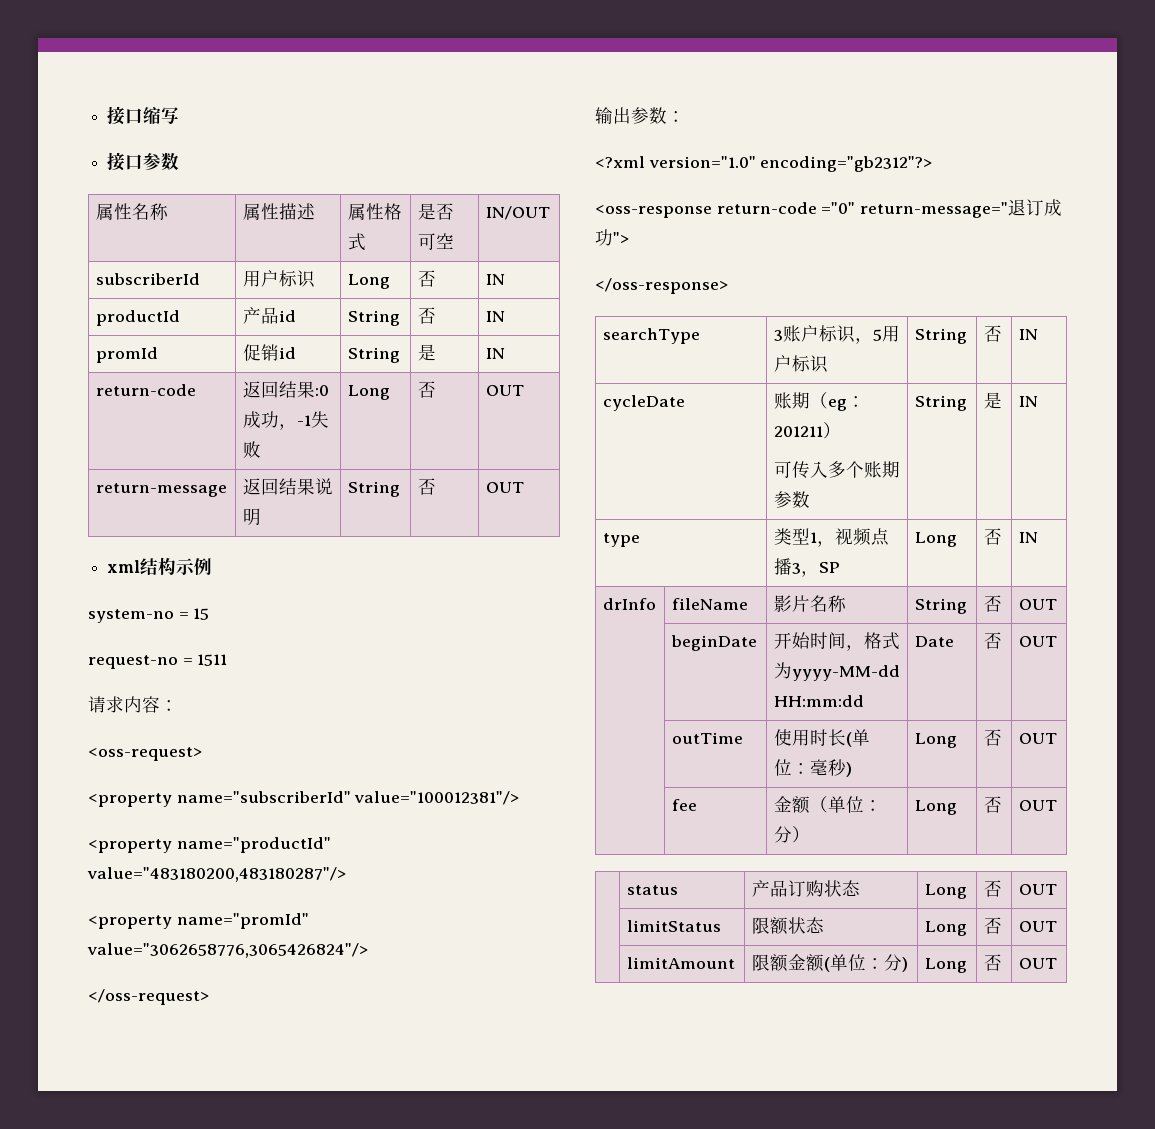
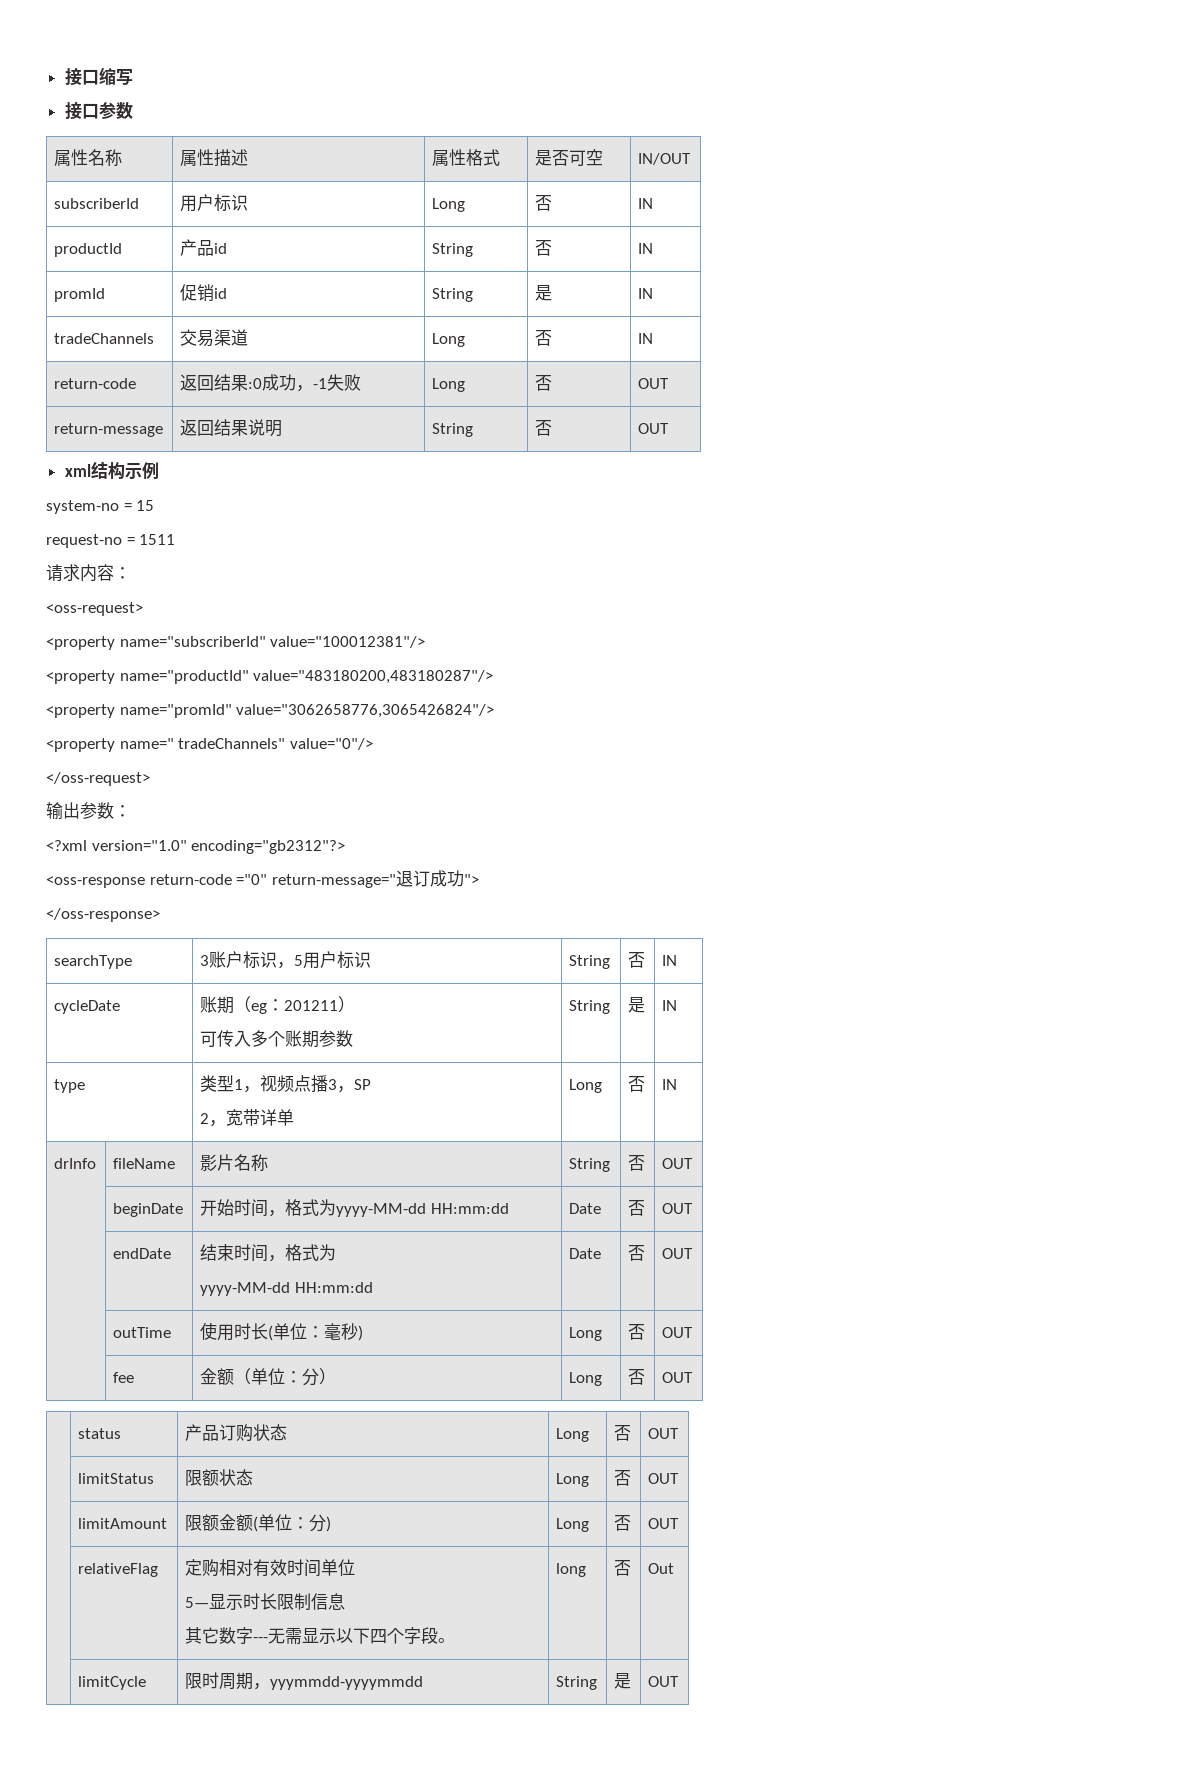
+ tradeChannels | 交易渠道 | Long | 否 | IN
+ <property name=" tradeChannels" value="0"/>
- type | 类型1，视频点播3，SP | Long | 否 | IN
+ type | 类型1，视频点播3，SP
+ 2，宽带详单 | Long | 否 | IN
+ | endDate | 结束时间，格式为
+ yyyy-MM-dd HH:mm:dd | Date | 否 | OUT
+ | relativeFlag | 定购相对有效时间单位
+ 5—显示时长限制信息
+ 其它数字---无需显示以下四个字段。 | long | 否 | Out
+ | limitCycle | 限时周期，yyymmdd-yyyymmdd | String | 是 | OUT

